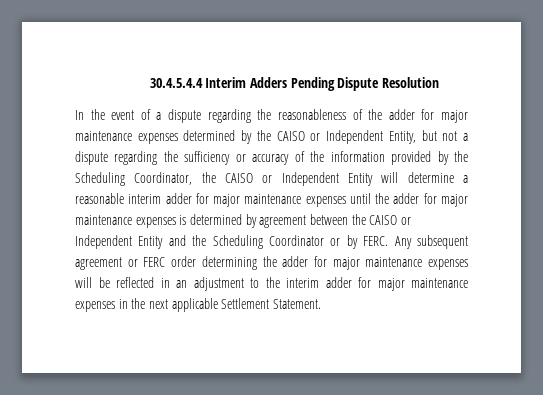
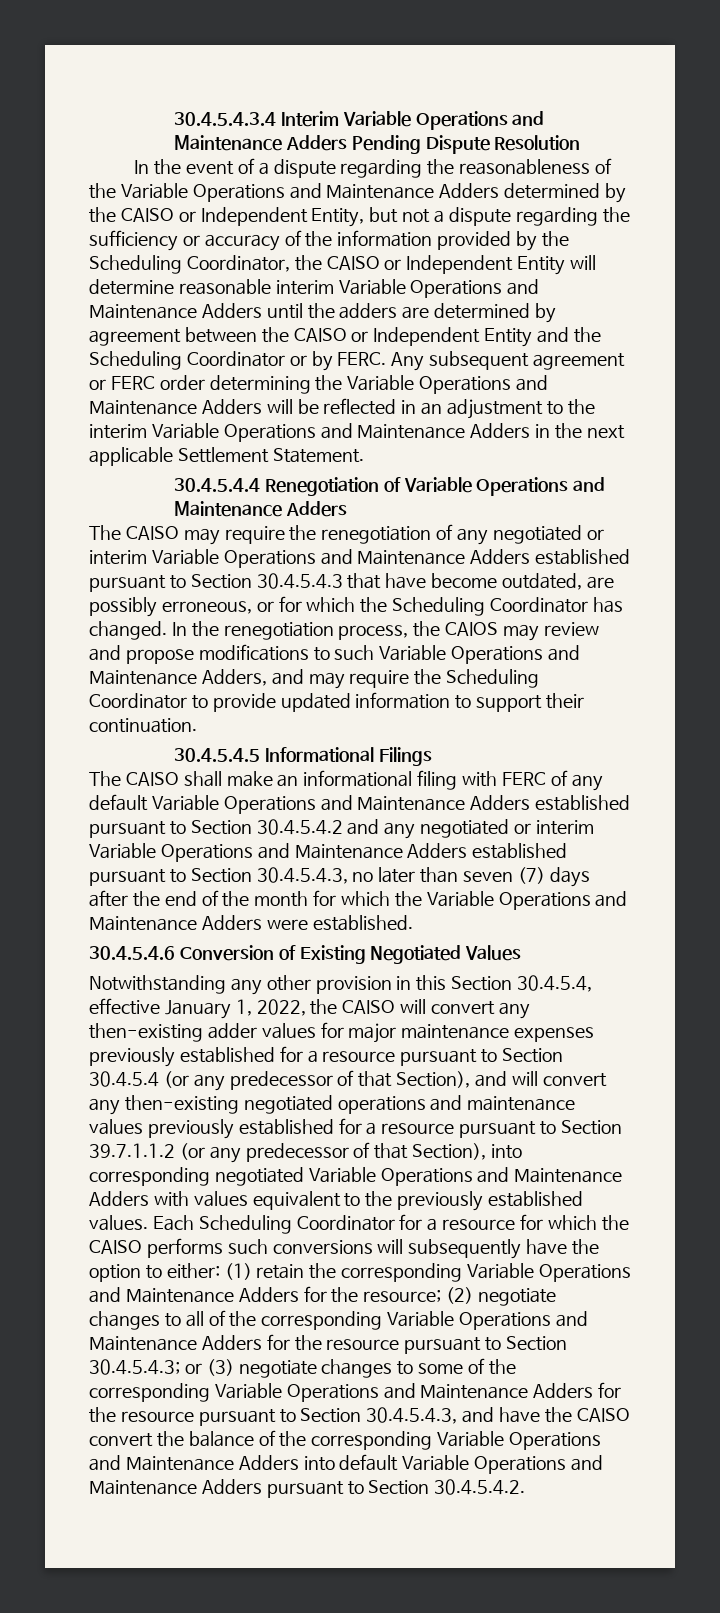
- 30.4.5.4.4 Interim Adders Pending Dispute Resolution
+ 30.4.5.4.3.4 Interim Variable Operations and Maintenance Adders Pending Dispute Resolution
- In the event of a dispute regarding the reasonableness of the adder for major maintenance expenses determined by the CAISO or Independent Entity, but not a dispute regarding the sufficiency or accuracy of the information provided by the Scheduling Coordinator, the CAISO or Independent Entity will determine a reasonable interim adder for major maintenance expenses until the adder for major maintenance expenses is determined by agreement between the CAISO or Independent Entity and the Scheduling Coordinator or by FERC.
+ In the event of a dispute regarding the reasonableness of the Variable Operations and Maintenance Adders determined by the CAISO or Independent Entity, but not a dispute regarding the sufficiency or accuracy of the information provided by the Scheduling Coordinator, the CAISO or Independent Entity will determine reasonable interim Variable Operations and Maintenance Adders until the adders are determined by agreement between the CAISO or Independent Entity and the Scheduling Coordinator or by FERC.
- Any subsequent agreement or FERC order determining the adder for major maintenance expenses will be reflected in an adjustment to the interim adder for major maintenance expenses in the next applicable Settlement Statement.
+ Any subsequent agreement or FERC order determining the Variable Operations and Maintenance Adders will be reflected in an adjustment to the interim Variable Operations and Maintenance Adders in the next applicable Settlement Statement.
+ 30.4.5.4.4 Renegotiation of Variable Operations and Maintenance Adders
+ The CAISO may require the renegotiation of any negotiated or interim Variable Operations and Maintenance Adders established pursuant to Section 30.4.5.4.3 that have become outdated, are possibly erroneous, or for which the Scheduling Coordinator has changed. In the renegotiation process, the CAIOS may review and propose modifications to such Variable Operations and Maintenance Adders, and may require the Scheduling Coordinator to provide updated information to support their continuation.
+ 30.4.5.4.5 Informational Filings
+ The CAISO shall make an informational filing with FERC of any default Variable Operations and Maintenance Adders established pursuant to Section 30.4.5.4.2 and any negotiated or interim Variable Operations and Maintenance Adders established pursuant to Section 30.4.5.4.3, no later than seven (7) days after the end of the month for which the Variable Operations and Maintenance Adders were established.
+ 30.4.5.4.6 Conversion of Existing Negotiated Values
+ Notwithstanding any other provision in this Section 30.4.5.4, effective January 1, 2022, the CAISO will convert any then-existing adder values for major maintenance expenses previously established for a resource pursuant to Section 30.4.5.4 (or any predecessor of that Section), and will convert any then-existing negotiated operations and maintenance values previously established for a resource pursuant to Section 39.7.1.1.2 (or any predecessor of that Section), into corresponding negotiated Variable Operations and Maintenance Adders with values equivalent to the previously established values. Each Scheduling Coordinator for a resource for which the CAISO performs such conversions will subsequently have the option to either: (1) retain the corresponding Variable Operations and Maintenance Adders for the resource; (2) negotiate changes to all of the corresponding Variable Operations and Maintenance Adders for the resource pursuant to Section 30.4.5.4.3; or (3) negotiate changes to some of the corresponding Variable Operations and Maintenance Adders for the resource pursuant to Section 30.4.5.4.3, and have the CAISO convert the balance of the corresponding Variable Operations and Maintenance Adders into default Variable Operations and Maintenance Adders pursuant to Section 30.4.5.4.2.

